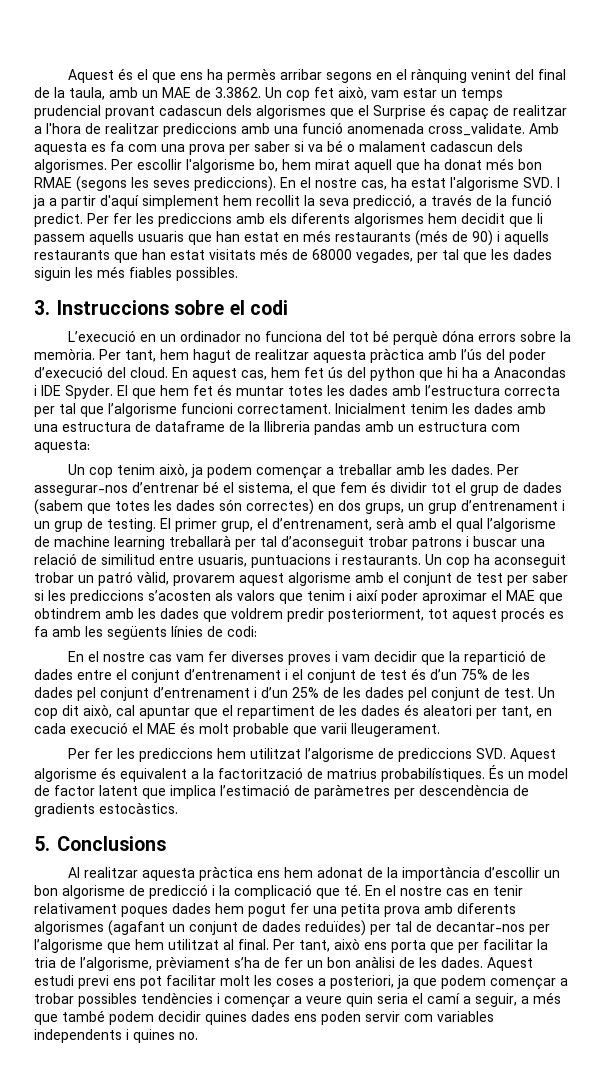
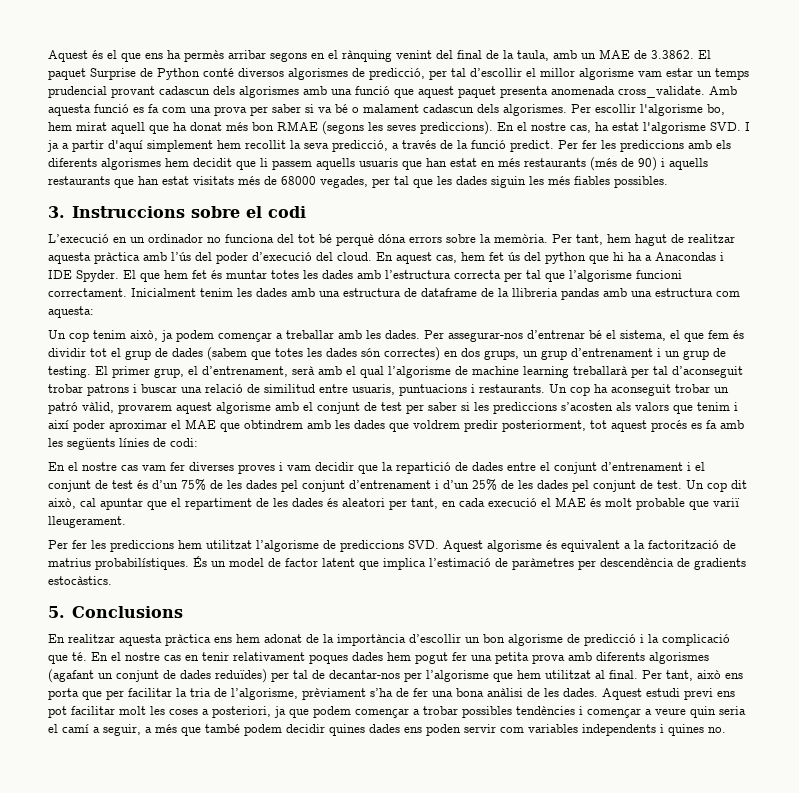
- Aquest és el que ens ha permès arribar segons en el rànquing venint del final de la taula, amb un MAE de 3.3862. Un cop fet això, vam estar un temps prudencial provant cadascun dels algorismes que el Surprise és capaç de realitzar a l'hora de realitzar prediccions amb una funció anomenada cross_validate.
+ Aquest és el que ens ha permès arribar segons en el rànquing venint del final de la taula, amb un MAE de 3.3862. El paquet Surprise de Python conté diversos algorismes de predicció, per tal d’escollir el millor algorisme vam estar un temps prudencial provant cadascun dels algorismes amb una funció que aquest paquet presenta anomenada cross_validate.
- Amb aquesta es fa com una prova per saber si va bé o malament cadascun dels algorismes.
+ Amb aquesta funció es fa com una prova per saber si va bé o malament cadascun dels algorismes.
- Inicialment tenim les dades amb una estructura de dataframe de la llibreria pandas amb un estructura com aquesta:
+ Inicialment tenim les dades amb una estructura de dataframe de la llibreria pandas amb una estructura com aquesta:
- Un cop dit això, cal apuntar que el repartiment de les dades és aleatori per tant, en cada execució el MAE és molt probable que varii lleugerament.
+ Un cop dit això, cal apuntar que el repartiment de les dades és aleatori per tant, en cada execució el MAE és molt probable que variï lleugerament.
- Al realitzar aquesta pràctica ens hem adonat de la importància d’escollir un bon algorisme de predicció i la complicació que té.
+ En realitzar aquesta pràctica ens hem adonat de la importància d’escollir un bon algorisme de predicció i la complicació que té.
- Per tant, això ens porta que per facilitar la tria de l’algorisme, prèviament s’ha de fer un bon anàlisi de les dades.
+ Per tant, això ens porta que per facilitar la tria de l’algorisme, prèviament s’ha de fer una bona anàlisi de les dades.

